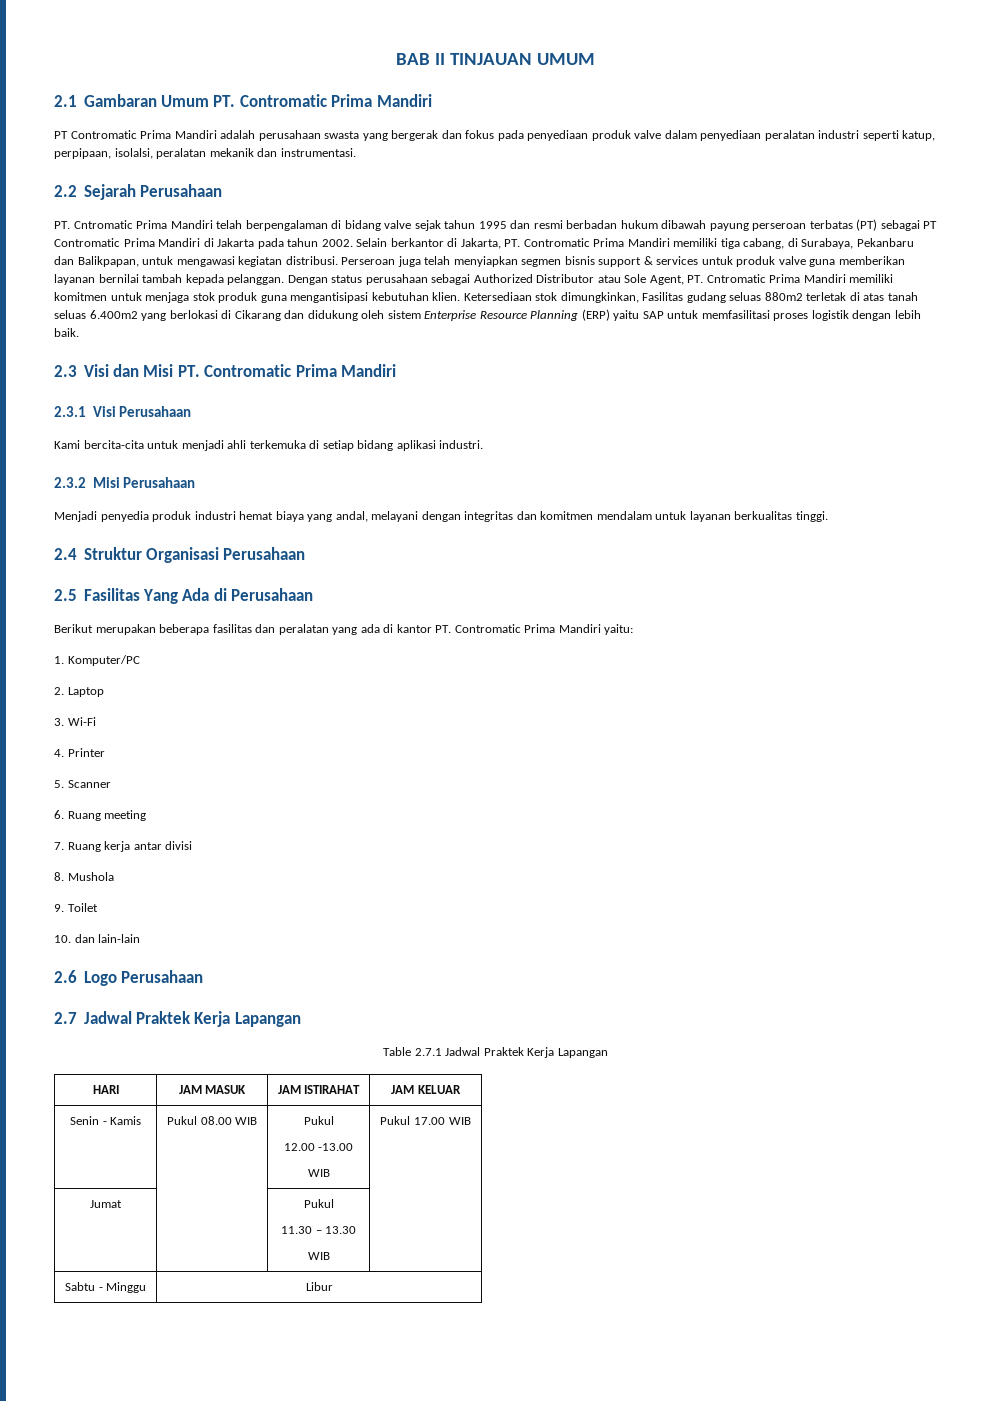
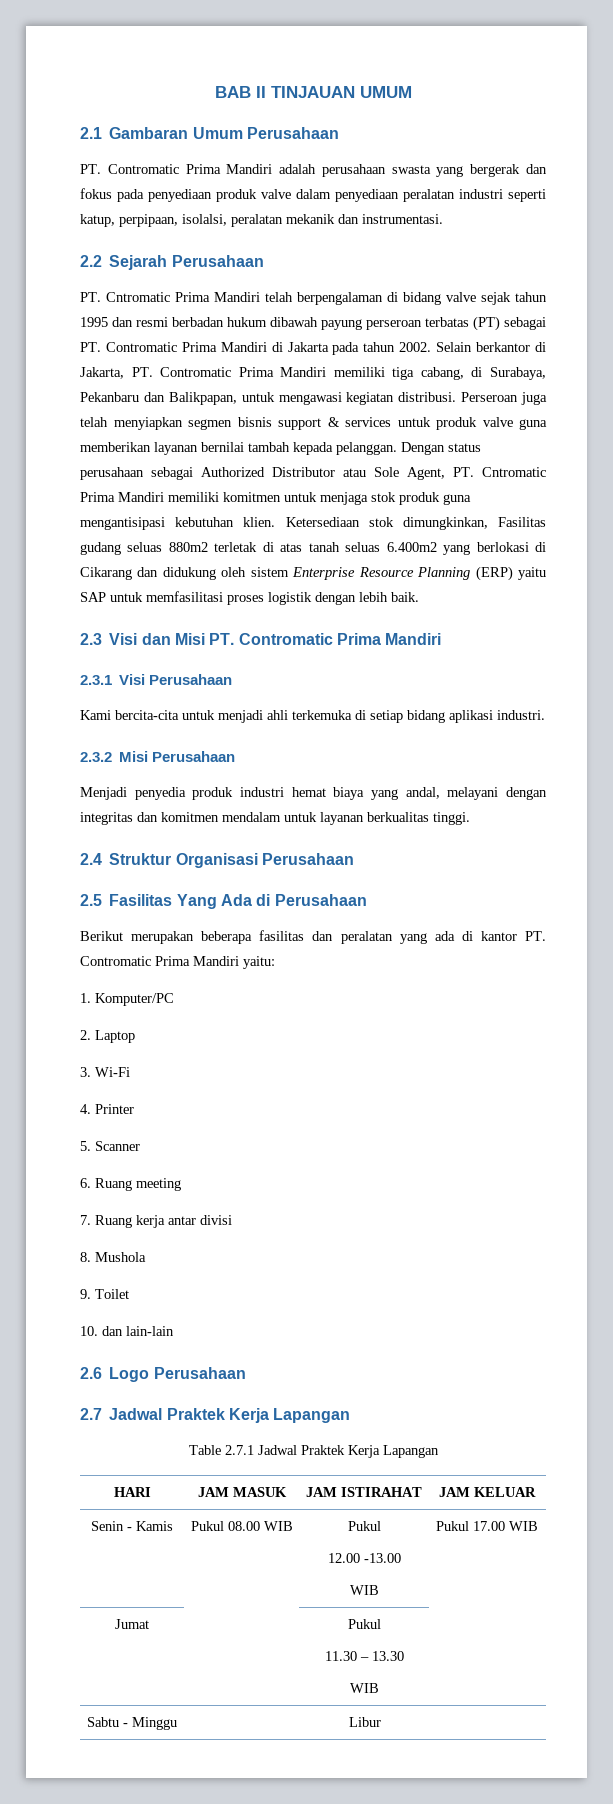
- 2.1 Gambaran Umum PT. Contromatic Prima Mandiri
- PT Contromatic Prima Mandiri adalah perusahaan swasta yang bergerak dan fokus pada penyediaan produk valve dalam penyediaan peralatan industri seperti katup, perpipaan, isolalsi, peralatan mekanik dan instrumentasi.
+ 2.1 Gambaran Umum Perusahaan
+ PT. Contromatic Prima Mandiri adalah perusahaan swasta yang bergerak dan fokus pada penyediaan produk valve dalam penyediaan peralatan industri seperti katup, perpipaan, isolalsi, peralatan mekanik dan instrumentasi.
- PT. Cntromatic Prima Mandiri telah berpengalaman di bidang valve sejak tahun 1995 dan resmi berbadan hukum dibawah payung perseroan terbatas (PT) sebagai PT Contromatic Prima Mandiri di Jakarta pada tahun 2002.
+ PT. Cntromatic Prima Mandiri telah berpengalaman di bidang valve sejak tahun 1995 dan resmi berbadan hukum dibawah payung perseroan terbatas (PT) sebagai PT. Contromatic Prima Mandiri di Jakarta pada tahun 2002.

